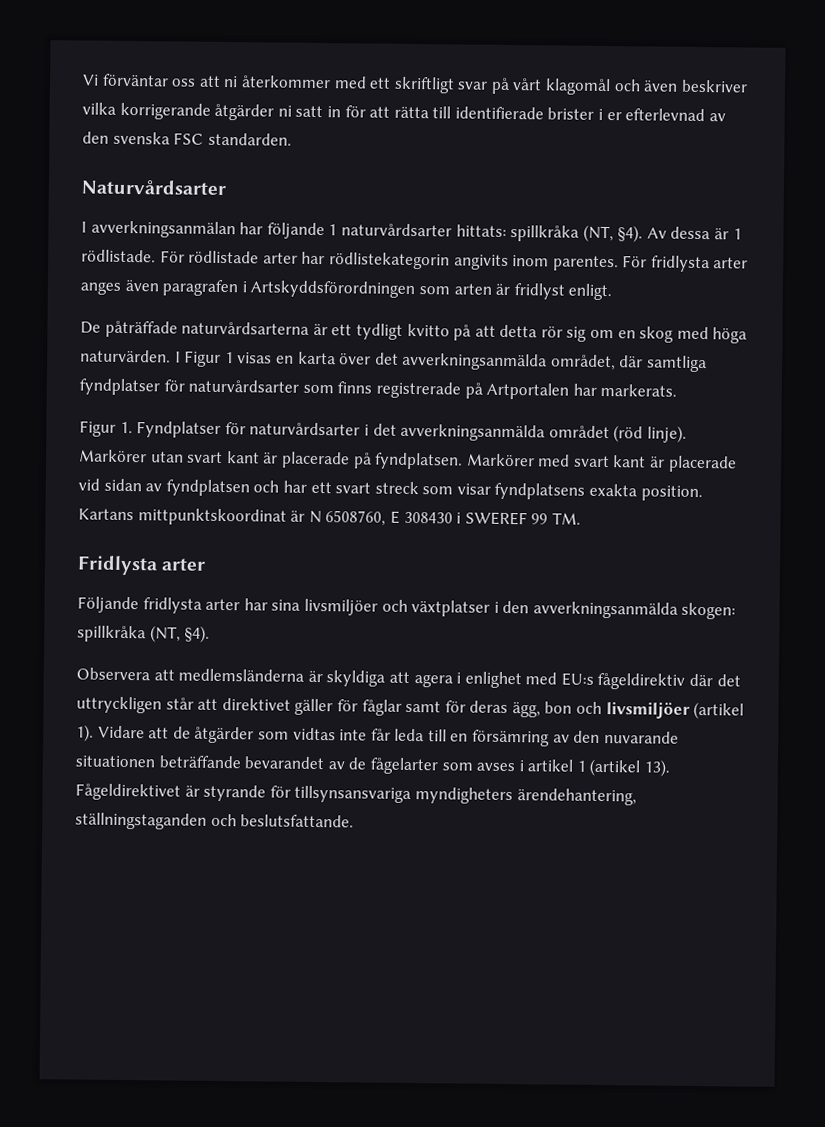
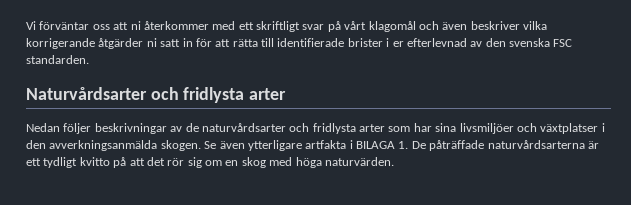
- Naturvårdsarter
- I avverkningsanmälan har följande 1 naturvårdsarter hittats: spillkråka (NT, §4). Av dessa är 1 rödlistade. För rödlistade arter har rödlistekategorin angivits inom parentes. För fridlysta arter anges även paragrafen i Artskyddsförordningen som arten är fridlyst enligt.
- De påträffade naturvårdsarterna är ett tydligt kvitto på att detta rör sig om en skog med höga naturvärden. I Figur 1 visas en karta över det avverkningsanmälda området, där samtliga fyndplatser för naturvårdsarter som finns registrerade på Artportalen har markerats.
- Figur 1. Fyndplatser för naturvårdsarter i det avverkningsanmälda området (röd linje). Markörer utan svart kant är placerade på fyndplatsen. Markörer med svart kant är placerade vid sidan av fyndplatsen och har ett svart streck som visar fyndplatsens exakta position. Kartans mittpunktskoordinat är N 6508760, E 308430 i SWEREF 99 TM.
- Fridlysta arter
- Följande fridlysta arter har sina livsmiljöer och växtplatser i den avverkningsanmälda skogen: spillkråka (NT, §4).
- Observera att medlemsländerna är skyldiga att agera i enlighet med EU:s fågeldirektiv där det uttryckligen står att direktivet gäller för fåglar samt för deras ägg, bon och livsmiljöer (artikel 1). Vidare att de åtgärder som vidtas inte får leda till en försämring av den nuvarande situationen beträffande bevarandet av de fågelarter som avses i artikel 1 (artikel 13). Fågeldirektivet är styrande för tillsynsansvariga myndigheters ärendehantering, ställningstaganden och beslutsfattande.
+ Naturvårdsarter och fridlysta arter
+ Nedan följer beskrivningar av de naturvårdsarter och fridlysta arter som har sina livsmiljöer och växtplatser i den avverkningsanmälda skogen. Se även ytterligare artfakta i BILAGA 1. De påträffade naturvårdsarterna är ett tydligt kvitto på att det rör sig om en skog med höga naturvärden.

